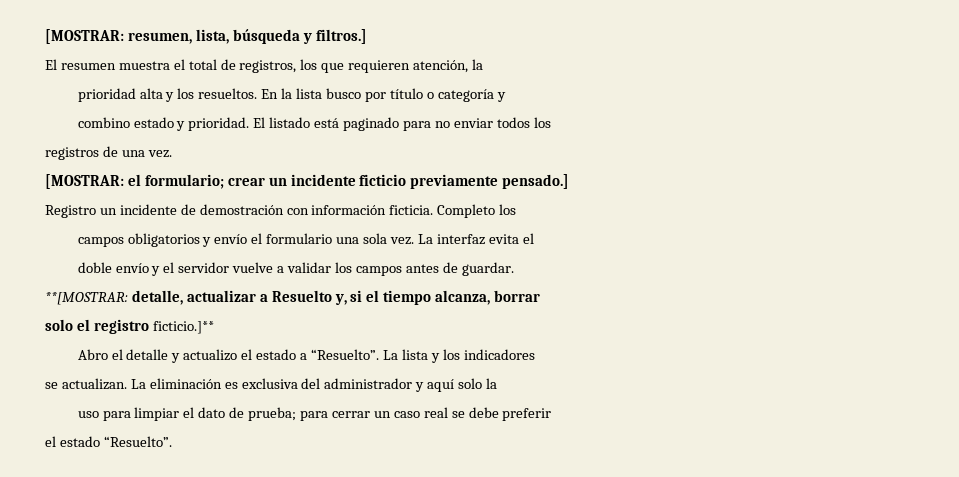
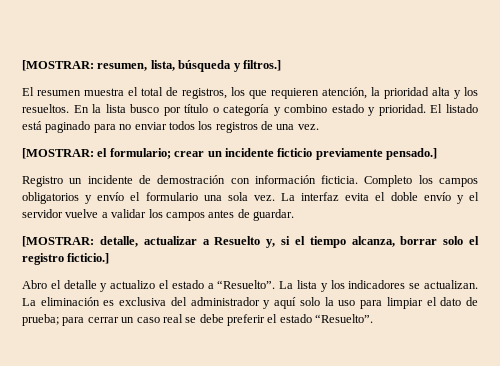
- El resumen muestra el total de registros, los que requieren atención, la
- prioridad alta y los resueltos.
+ El resumen muestra el total de registros, los que requieren atención, la prioridad alta y los resueltos.
- En la lista busco por título o categoría y
- combino estado y prioridad.
+ En la lista busco por título o categoría y combino estado y prioridad.
- El listado está paginado para no enviar todos los
- registros de una vez.
+ El listado está paginado para no enviar todos los registros de una vez.
- Completo los
- campos obligatorios y envío el formulario una sola vez.
+ Completo los campos obligatorios y envío el formulario una sola vez.
- La interfaz evita el
- doble envío y el servidor vuelve a validar los campos antes de guardar.
+ La interfaz evita el doble envío y el servidor vuelve a validar los campos antes de guardar.
- **[MOSTRAR: detalle, actualizar a Resuelto y, si el tiempo alcanza, borrar
- solo el registro ficticio.]**
+ [MOSTRAR: detalle, actualizar a Resuelto y, si el tiempo alcanza, borrar solo el registro ficticio.]
- La lista y los indicadores
- se actualizan.
+ La lista y los indicadores se actualizan.
- La eliminación es exclusiva del administrador y aquí solo la
- uso para limpiar el dato de prueba; para cerrar un caso real se debe preferir
- el estado “Resuelto”.
+ La eliminación es exclusiva del administrador y aquí solo la uso para limpiar el dato de prueba; para cerrar un caso real se debe preferir el estado “Resuelto”.

